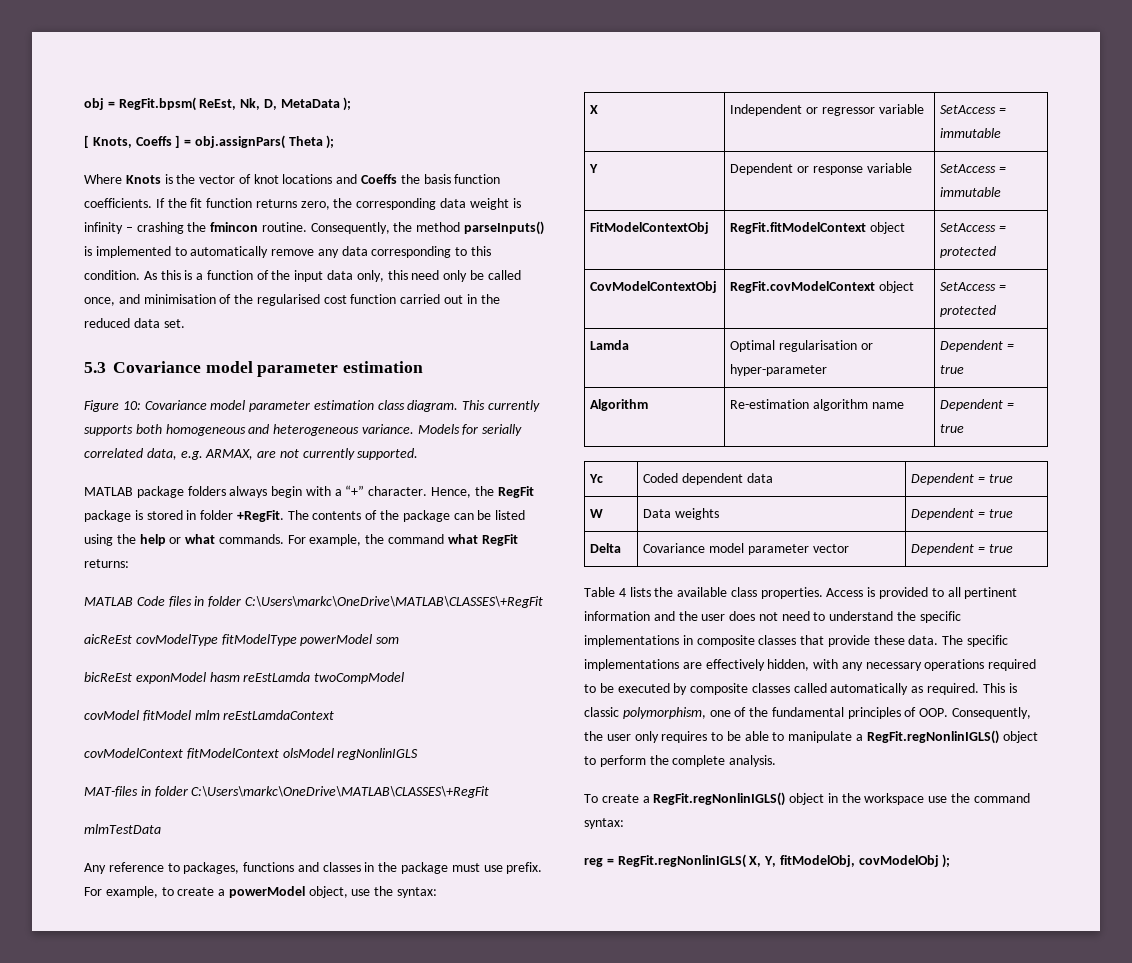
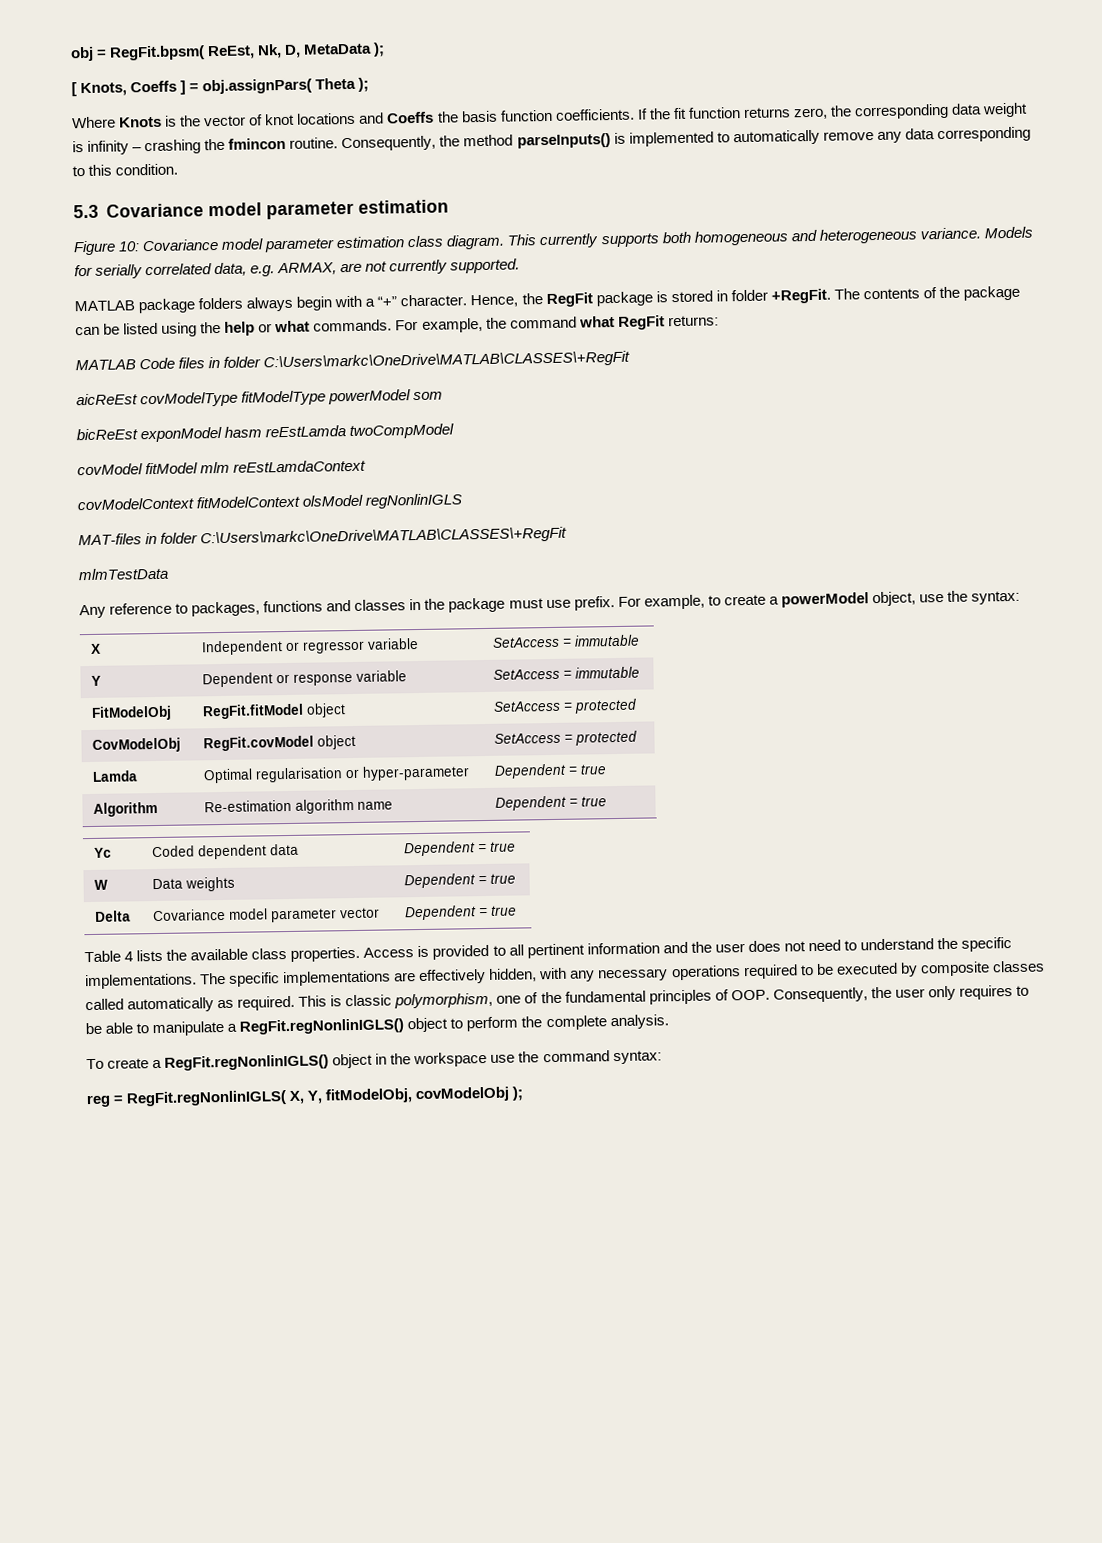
- As this is a function of the input data only, this need only be called once, and minimisation of the regularised cost function carried out in the reduced data set.
- FitModelContextObj | RegFit.fitModelContext object | SetAccess = protected
- CovModelContextObj | RegFit.covModelContext object | SetAccess = protected
+ FitModelObj | RegFit.fitModel object | SetAccess = protected
+ CovModelObj | RegFit.covModel object | SetAccess = protected
- Access is provided to all pertinent information and the user does not need to understand the specific implementations in composite classes that provide these data.
+ Access is provided to all pertinent information and the user does not need to understand the specific implementations.

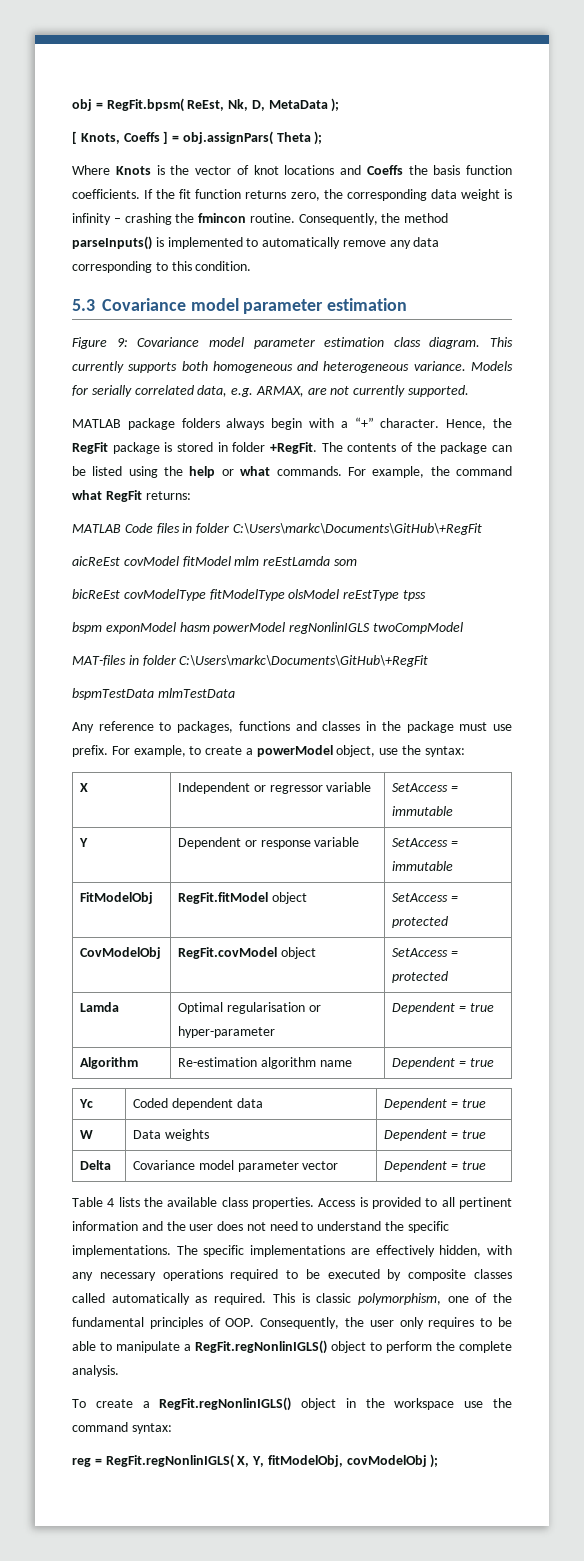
- Figure 10: Covariance model parameter estimation class diagram.
+ Figure 9: Covariance model parameter estimation class diagram.
- MATLAB Code files in folder C:\Users\markc\OneDrive\MATLAB\CLASSES\+RegFit
+ MATLAB Code files in folder C:\Users\markc\Documents\GitHub\+RegFit
- aicReEst covModelType fitModelType powerModel som
- bicReEst exponModel hasm reEstLamda twoCompModel
- covModel fitModel mlm reEstLamdaContext
- covModelContext fitModelContext olsModel regNonlinIGLS
+ aicReEst covModel fitModel mlm reEstLamda som
+ bicReEst covModelType fitModelType olsModel reEstType tpss
+ bspm exponModel hasm powerModel regNonlinIGLS twoCompModel
- MAT-files in folder C:\Users\markc\OneDrive\MATLAB\CLASSES\+RegFit
- mlmTestData
+ MAT-files in folder C:\Users\markc\Documents\GitHub\+RegFit
+ bspmTestData mlmTestData

